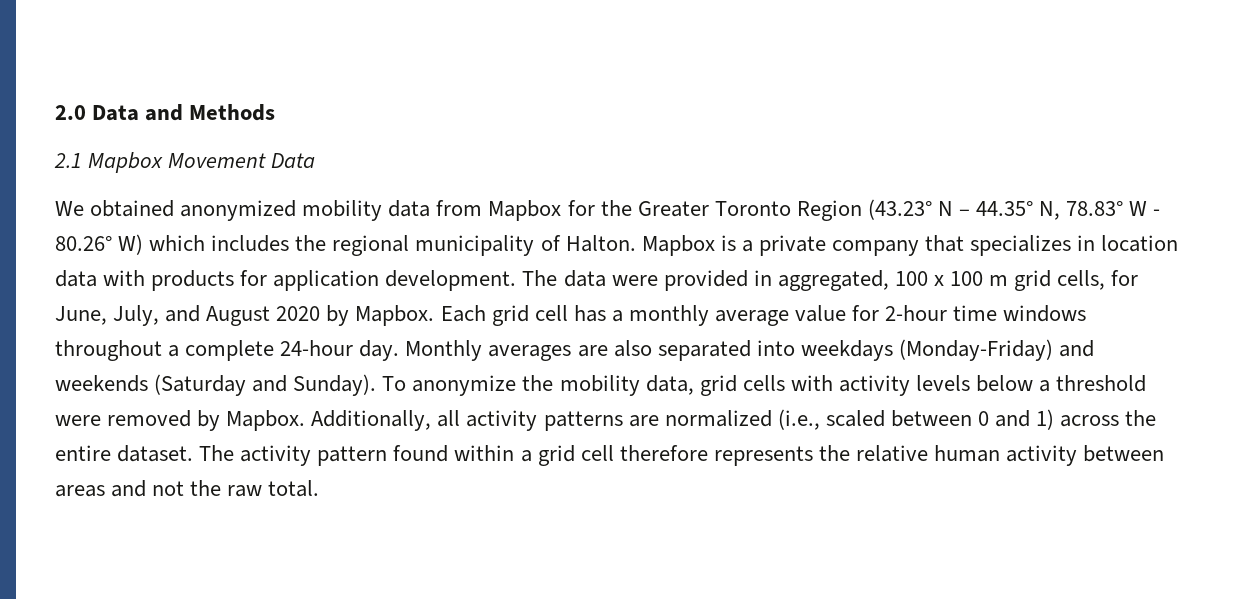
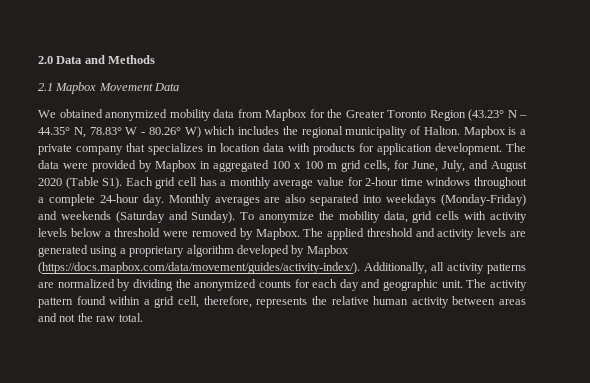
- The data were provided in aggregated, 100 x 100 m grid cells, for June, July, and August 2020 by Mapbox. Each grid cell has a monthly average value for 2-hour time windows throughout a complete 24-hour day.
+ The data were provided by Mapbox in aggregated 100 x 100 m grid cells, for June, July, and August 2020 (Table S1). Each grid cell has a monthly average value for 2-hour time windows throughout a complete 24-hour day.
- Additionally, all activity patterns are normalized (i.e., scaled between 0 and 1) across the entire dataset.
+ The applied threshold and activity levels are generated using a proprietary algorithm developed by Mapbox (https://docs.mapbox.com/data/movement/guides/activity-index/). Additionally, all activity patterns are normalized by dividing the anonymized counts for each day and geographic unit.
- The activity pattern found within a grid cell therefore represents the relative human activity between areas and not the raw total.
+ The activity pattern found within a grid cell, therefore, represents the relative human activity between areas and not the raw total.

